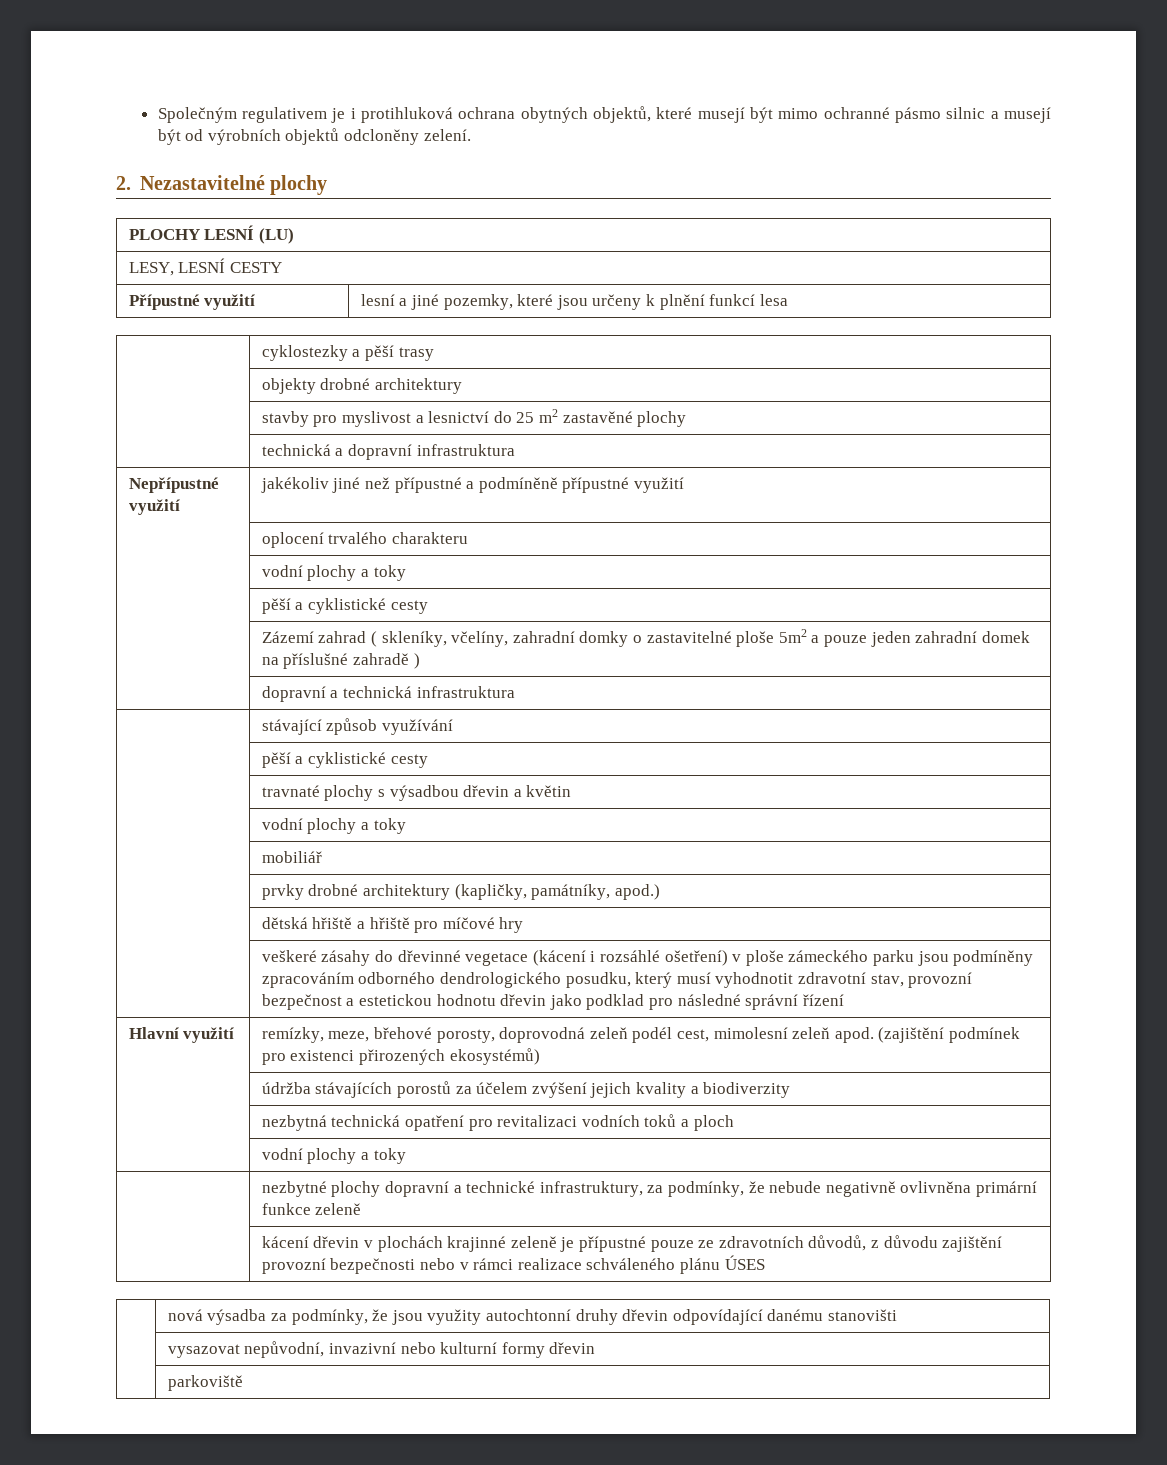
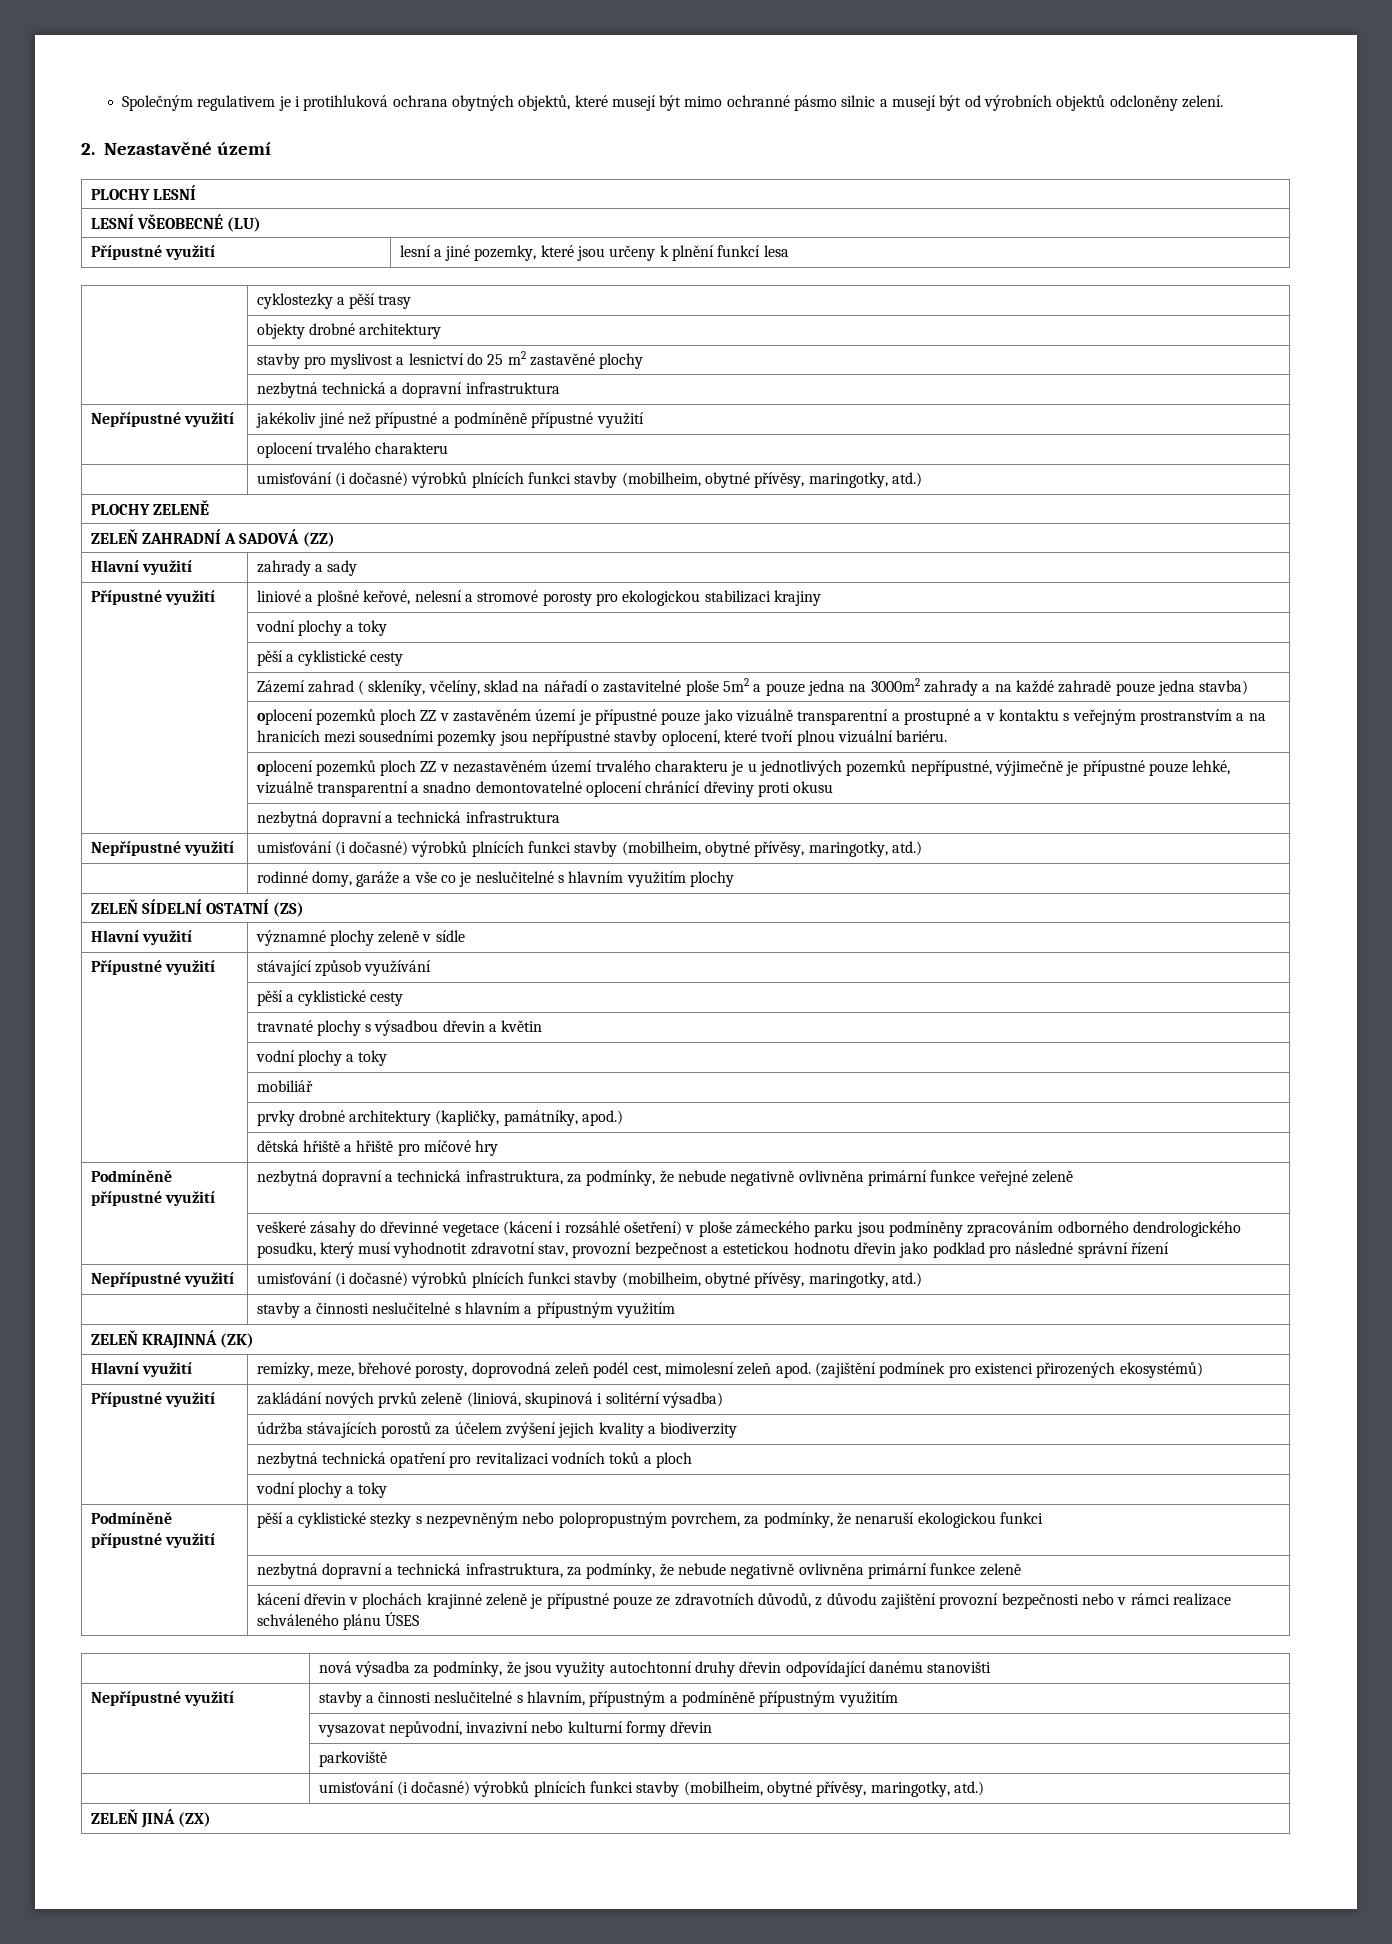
- 2. Nezastavitelné plochy
+ 2. Nezastavěné území
- PLOCHY LESNÍ (LU)
+ PLOCHY LESNÍ
+ LESNÍ VŠEOBECNÉ (LU)
- LESY, LESNÍ CESTY
- | technická a dopravní infrastruktura
+ | nezbytná technická a dopravní infrastruktura
  | oplocení trvalého charakteru
+ | umisťování (i dočasné) výrobků plnících funkci stavby (mobilheim, obytné přívěsy, maringotky, atd.)
+ PLOCHY ZELENĚ
+ ZELEŇ ZAHRADNÍ A SADOVÁ (ZZ)
+ Hlavní využití | zahrady a sady
+ Přípustné využití | liniové a plošné keřové, nelesní a stromové porosty pro ekologickou stabilizaci krajiny
- | Zázemí zahrad ( skleníky, včelíny, zahradní domky o zastavitelné ploše 5m2 a pouze jeden zahradní domek na příslušné zahradě )
- | dopravní a technická infrastruktura
- | stávající způsob využívání
+ | Zázemí zahrad ( skleníky, včelíny, sklad na nářadí o zastavitelné ploše 5m2 a pouze jedna na 3000m2 zahrady a na každé zahradě pouze jedna stavba)
+ | oplocení pozemků ploch ZZ v zastavěném území je přípustné pouze jako vizuálně transparentní a prostupné a v kontaktu s veřejným prostranstvím a na hranicích mezi sousedními pozemky jsou nepřípustné stavby oplocení, které tvoří plnou vizuální bariéru.
+ | oplocení pozemků ploch ZZ v nezastavěném území trvalého charakteru je u jednotlivých pozemků nepřípustné, výjimečně je přípustné pouze lehké, vizuálně transparentní a snadno demontovatelné oplocení chránící dřeviny proti okusu
+ | nezbytná dopravní a technická infrastruktura
+ Nepřípustné využití | umisťování (i dočasné) výrobků plnících funkci stavby (mobilheim, obytné přívěsy, maringotky, atd.)
+ | rodinné domy, garáže a vše co je neslučitelné s hlavním využitím plochy
+ ZELEŇ SÍDELNÍ OSTATNÍ (ZS)
+ Hlavní využití | významné plochy zeleně v sídle
+ Přípustné využití | stávající způsob využívání
+ Podmíněně přípustné využití | nezbytná dopravní a technická infrastruktura, za podmínky, že nebude negativně ovlivněna primární funkce veřejné zeleně
  | veškeré zásahy do dřevinné vegetace (kácení i rozsáhlé ošetření) v ploše zámeckého parku jsou podmíněny zpracováním odborného dendrologického posudku, který musí vyhodnotit zdravotní stav, provozní bezpečnost a estetickou hodnotu dřevin jako podklad pro následné správní řízení
+ Nepřípustné využití | umisťování (i dočasné) výrobků plnících funkci stavby (mobilheim, obytné přívěsy, maringotky, atd.)
+ | stavby a činnosti neslučitelné s hlavním a přípustným využitím
+ ZELEŇ KRAJINNÁ (ZK)
+ Přípustné využití | zakládání nových prvků zeleně (liniová, skupinová i solitérní výsadba)
- | nezbytné plochy dopravní a technické infrastruktury, za podmínky, že nebude negativně ovlivněna primární funkce zeleně
+ Podmíněně přípustné využití | pěší a cyklistické stezky s nezpevněným nebo polopropustným povrchem, za podmínky, že nenaruší ekologickou funkci
+ | nezbytná dopravní a technická infrastruktura, za podmínky, že nebude negativně ovlivněna primární funkce zeleně
+ Nepřípustné využití | stavby a činnosti neslučitelné s hlavním, přípustným a podmíněně přípustným využitím
  | parkoviště
+ | umisťování (i dočasné) výrobků plnících funkci stavby (mobilheim, obytné přívěsy, maringotky, atd.)
+ ZELEŇ JINÁ (ZX)

